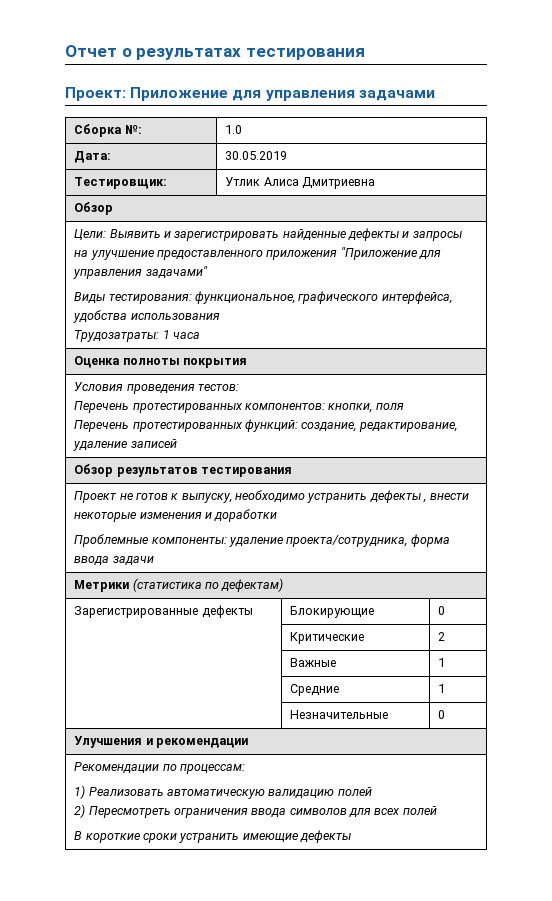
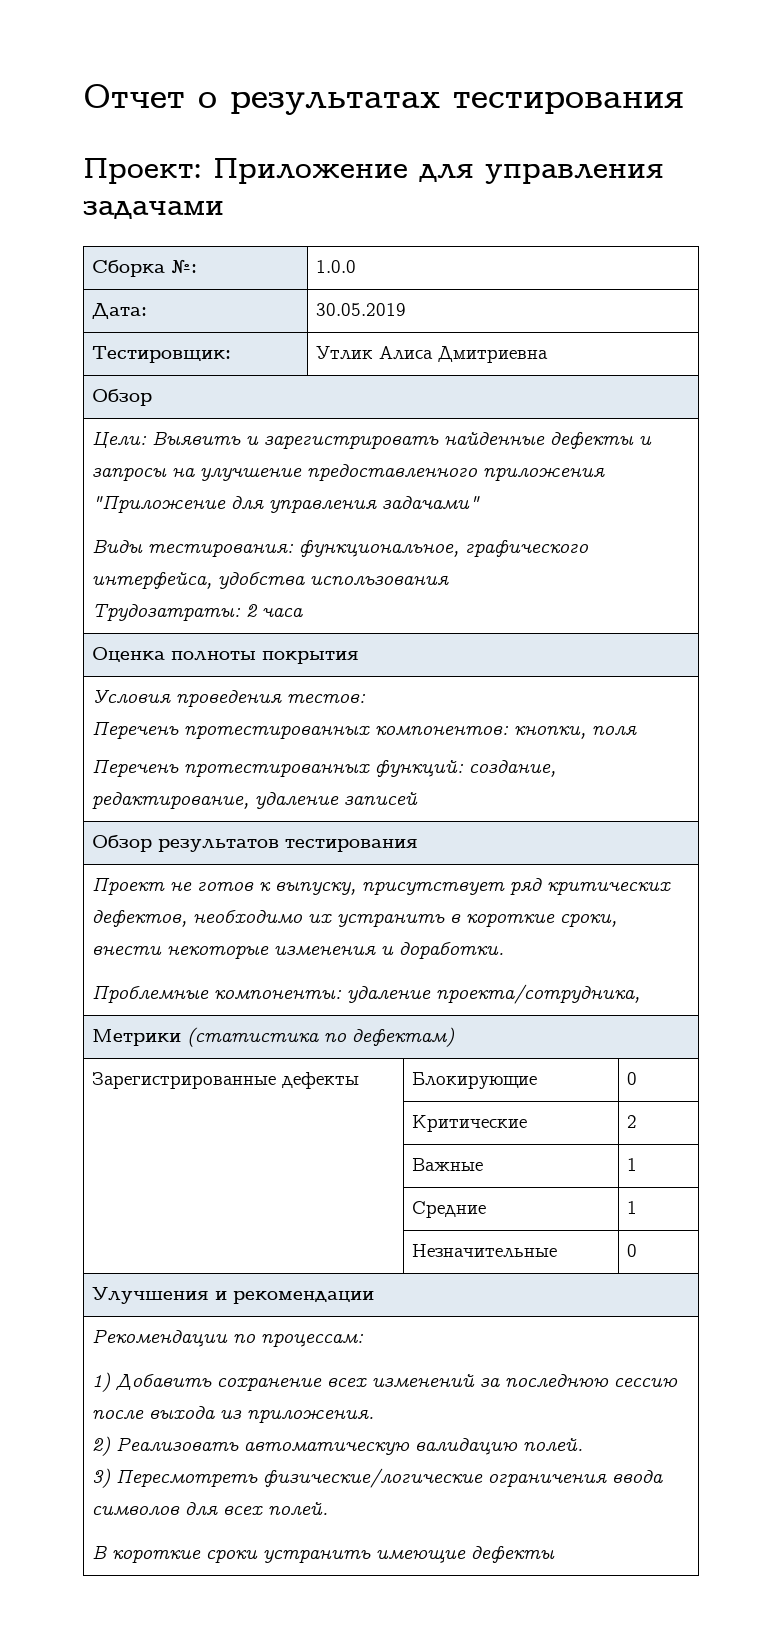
- Сборка №: | 1.0
+ Сборка №: | 1.0.0
  Цели: Выявить и зарегистрировать найденные дефекты и запросы на улучшение предоставленного приложения "Приложение для управления задачами"
  Виды тестирования: функциональное, графического интерфейса, удобства использования
- Трудозатраты: 1 часа
+ Трудозатраты: 2 часа
- Проект не готов к выпуску, необходимо устранить дефекты , внести некоторые изменения и доработки
- Проблемные компоненты: удаление проекта/сотрудника, форма ввода задачи
+ Проект не готов к выпуску, присутствует ряд критических дефектов, необходимо их устранить в короткие сроки, внести некоторые изменения и доработки.
+ Проблемные компоненты: удаление проекта/сотрудника,
  Рекомендации по процессам:
- 1) Реализовать автоматическую валидацию полей
- 2) Пересмотреть ограничения ввода символов для всех полей
+ 1) Добавить сохранение всех изменений за последнюю сессию после выхода из приложения.
+ 2) Реализовать автоматическую валидацию полей.
+ 3) Пересмотреть физические/логические ограничения ввода символов для всех полей.

